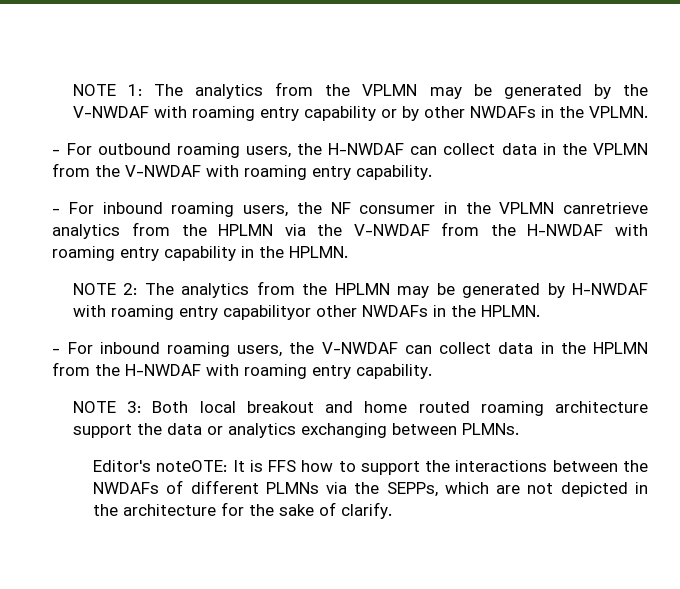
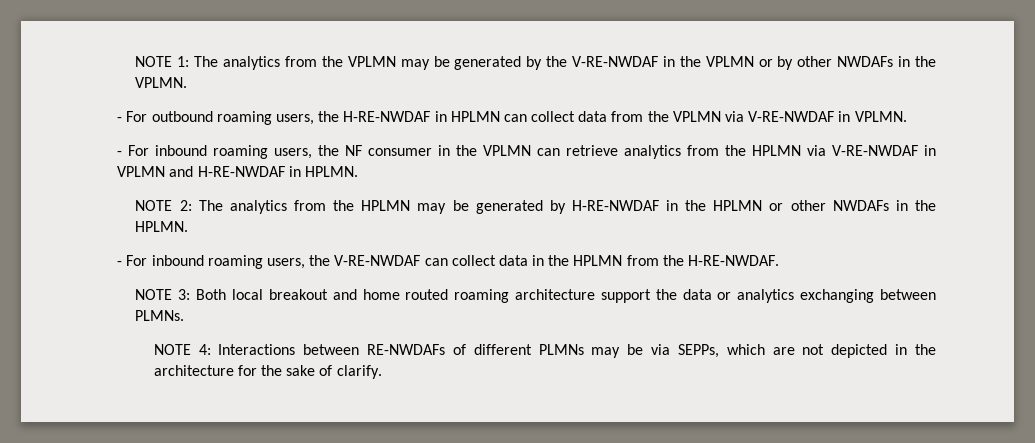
- NOTE 1: The analytics from the VPLMN may be generated by the V-NWDAF with roaming entry capability or by other NWDAFs in the VPLMN.
+ NOTE 1: The analytics from the VPLMN may be generated by the V-RE-NWDAF in the VPLMN or by other NWDAFs in the VPLMN.
- - For outbound roaming users, the H-NWDAF can collect data in the VPLMN from the V-NWDAF with roaming entry capability.
+ - For outbound roaming users, the H-RE-NWDAF in HPLMN can collect data from the VPLMN via V-RE-NWDAF in VPLMN.
- - For inbound roaming users, the NF consumer in the VPLMN canretrieve analytics from the HPLMN via the V-NWDAF from the H-NWDAF with roaming entry capability in the HPLMN.
+ - For inbound roaming users, the NF consumer in the VPLMN can retrieve analytics from the HPLMN via V-RE-NWDAF in VPLMN and H-RE-NWDAF in HPLMN.
- NOTE 2: The analytics from the HPLMN may be generated by H-NWDAF with roaming entry capabilityor other NWDAFs in the HPLMN.
+ NOTE 2: The analytics from the HPLMN may be generated by H-RE-NWDAF in the HPLMN or other NWDAFs in the HPLMN.
- - For inbound roaming users, the V-NWDAF can collect data in the HPLMN from the H-NWDAF with roaming entry capability.
+ - For inbound roaming users, the V-RE-NWDAF can collect data in the HPLMN from the H-RE-NWDAF.
- Editor's noteOTE: It is FFS how to support the interactions between the NWDAFs of different PLMNs via the SEPPs, which are not depicted in the architecture for the sake of clarify.
+ NOTE 4: Interactions between RE-NWDAFs of different PLMNs may be via SEPPs, which are not depicted in the architecture for the sake of clarify.

